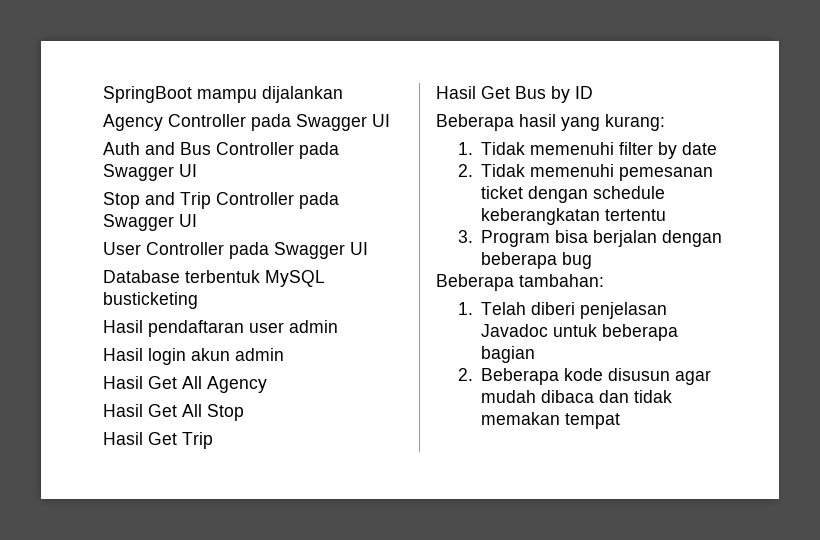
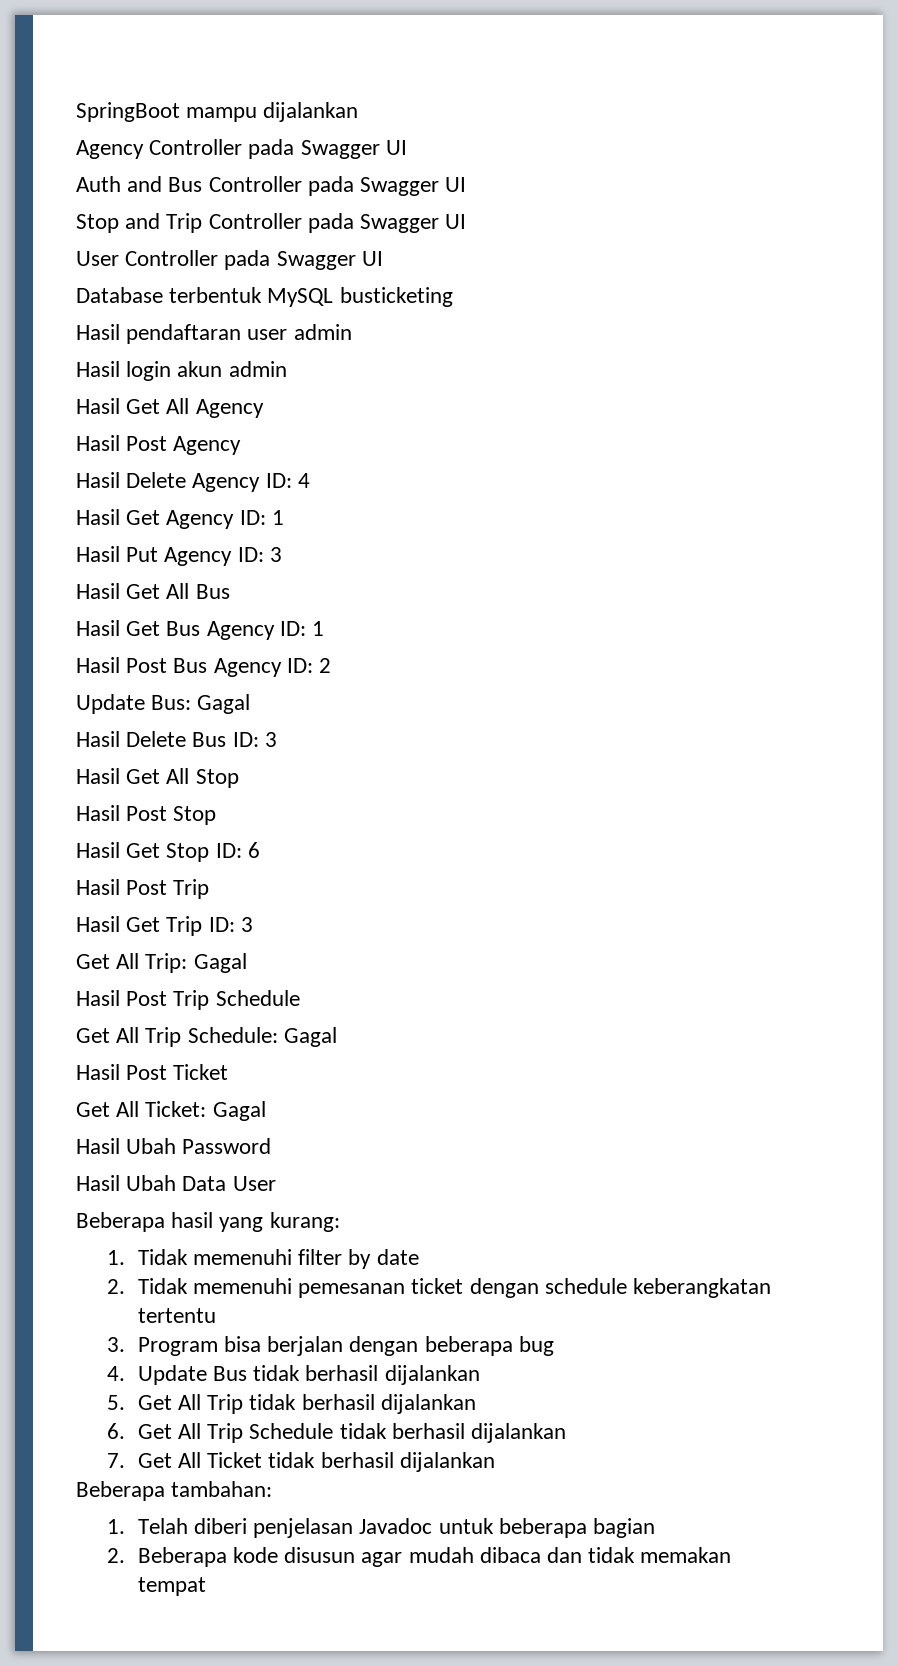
+ Hasil Post Agency
+ Hasil Delete Agency ID: 4
+ Hasil Get Agency ID: 1
+ Hasil Put Agency ID: 3
+ Hasil Get All Bus
+ Hasil Get Bus Agency ID: 1
+ Hasil Post Bus Agency ID: 2
+ Update Bus: Gagal
+ Hasil Delete Bus ID: 3
- Hasil Get Trip
- Hasil Get Bus by ID
+ Hasil Post Stop
+ Hasil Get Stop ID: 6
+ Hasil Post Trip
+ Hasil Get Trip ID: 3
+ Get All Trip: Gagal
+ Hasil Post Trip Schedule
+ Get All Trip Schedule: Gagal
+ Hasil Post Ticket
+ Get All Ticket: Gagal
+ Hasil Ubah Password
+ Hasil Ubah Data User
+ 4. Update Bus tidak berhasil dijalankan
+ 5. Get All Trip tidak berhasil dijalankan
+ 6. Get All Trip Schedule tidak berhasil dijalankan
+ 7. Get All Ticket tidak berhasil dijalankan

